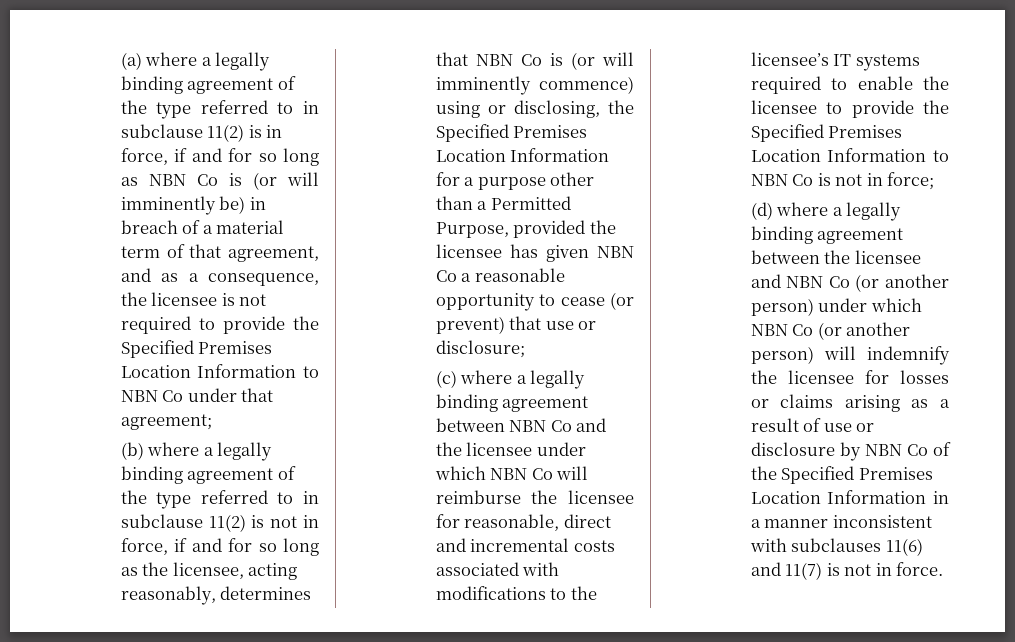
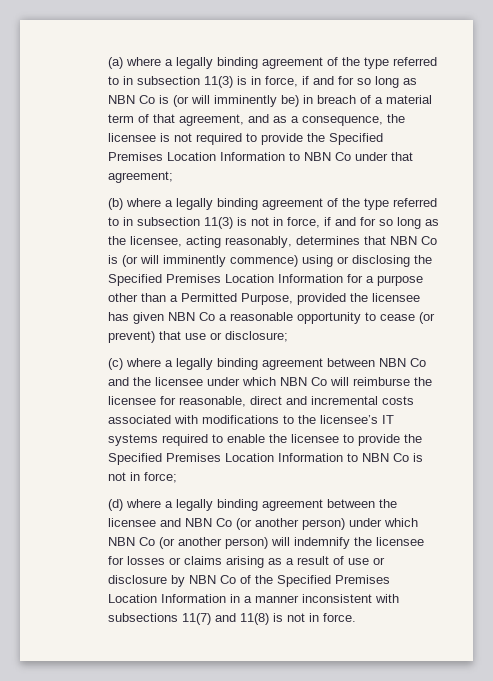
- (a) where a legally binding agreement of the type referred to in subclause 11(2) is in force, if and for so long as NBN Co is (or will imminently be) in breach of a material term of that agreement, and as a consequence, the licensee is not required to provide the Specified Premises Location Information to NBN Co under that agreement;
+ (a) where a legally binding agreement of the type referred to in subsection 11(3) is in force, if and for so long as NBN Co is (or will imminently be) in breach of a material term of that agreement, and as a consequence, the licensee is not required to provide the Specified Premises Location Information to NBN Co under that agreement;
- (b) where a legally binding agreement of the type referred to in subclause 11(2) is not in force, if and for so long as the licensee, acting reasonably, determines that NBN Co is (or will imminently commence) using or disclosing, the Specified Premises Location Information for a purpose other than a Permitted Purpose, provided the licensee has given NBN Co a reasonable opportunity to cease (or prevent) that use or disclosure;
+ (b) where a legally binding agreement of the type referred to in subsection 11(3) is not in force, if and for so long as the licensee, acting reasonably, determines that NBN Co is (or will imminently commence) using or disclosing the Specified Premises Location Information for a purpose other than a Permitted Purpose, provided the licensee has given NBN Co a reasonable opportunity to cease (or prevent) that use or disclosure;
- (d) where a legally binding agreement between the licensee and NBN Co (or another person) under which NBN Co (or another person) will indemnify the licensee for losses or claims arising as a result of use or disclosure by NBN Co of the Specified Premises Location Information in a manner inconsistent with subclauses 11(6) and 11(7) is not in force.
+ (d) where a legally binding agreement between the licensee and NBN Co (or another person) under which NBN Co (or another person) will indemnify the licensee for losses or claims arising as a result of use or disclosure by NBN Co of the Specified Premises Location Information in a manner inconsistent with subsections 11(7) and 11(8) is not in force.

